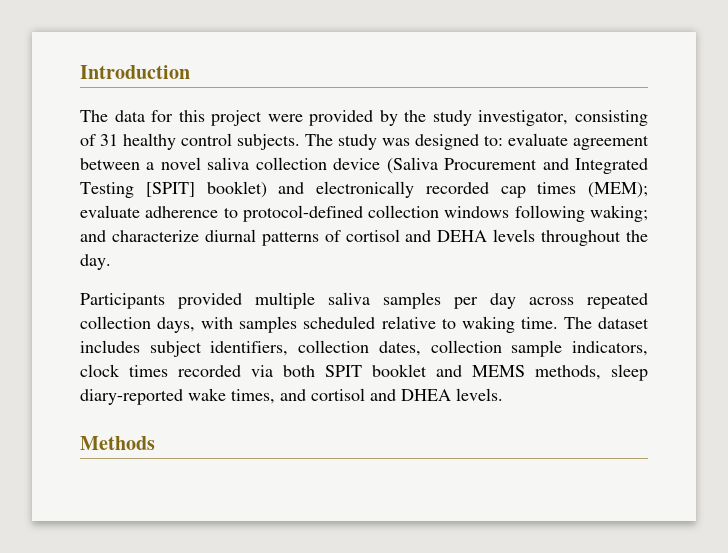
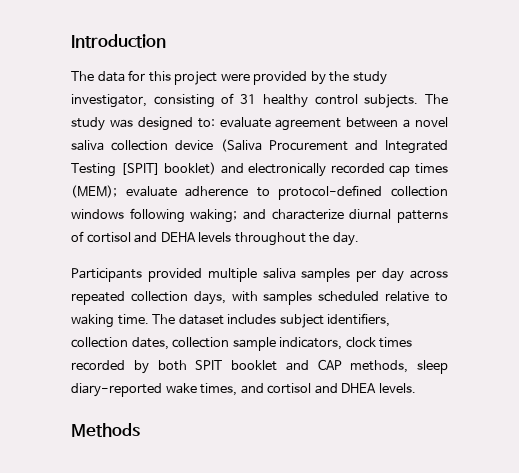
- The dataset includes subject identifiers, collection dates, collection sample indicators, clock times recorded via both SPIT booklet and MEMS methods, sleep diary-reported wake times, and cortisol and DHEA levels.
+ The dataset includes subject identifiers, collection dates, collection sample indicators, clock times recorded by both SPIT booklet and CAP methods, sleep diary-reported wake times, and cortisol and DHEA levels.

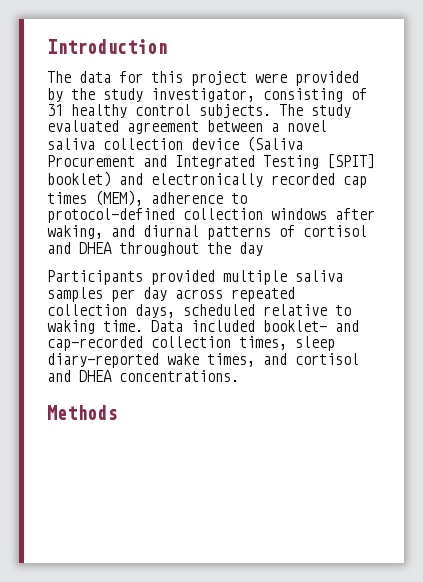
- The study was designed to: evaluate agreement between a novel saliva collection device (Saliva Procurement and Integrated Testing [SPIT] booklet) and electronically recorded cap times (MEM); evaluate adherence to protocol-defined collection windows following waking; and characterize diurnal patterns of cortisol and DEHA levels throughout the day.
+ The study evaluated agreement between a novel saliva collection device (Saliva Procurement and Integrated Testing [SPIT] booklet) and electronically recorded cap times (MEM), adherence to protocol-defined collection windows after waking, and diurnal patterns of cortisol and DHEA throughout the day
- Participants provided multiple saliva samples per day across repeated collection days, with samples scheduled relative to waking time.
+ Participants provided multiple saliva samples per day across repeated collection days, scheduled relative to waking time.
- The dataset includes subject identifiers, collection dates, collection sample indicators, clock times recorded by both SPIT booklet and CAP methods, sleep diary-reported wake times, and cortisol and DHEA levels.
+ Data included booklet- and cap-recorded collection times, sleep diary-reported wake times, and cortisol and DHEA concentrations.

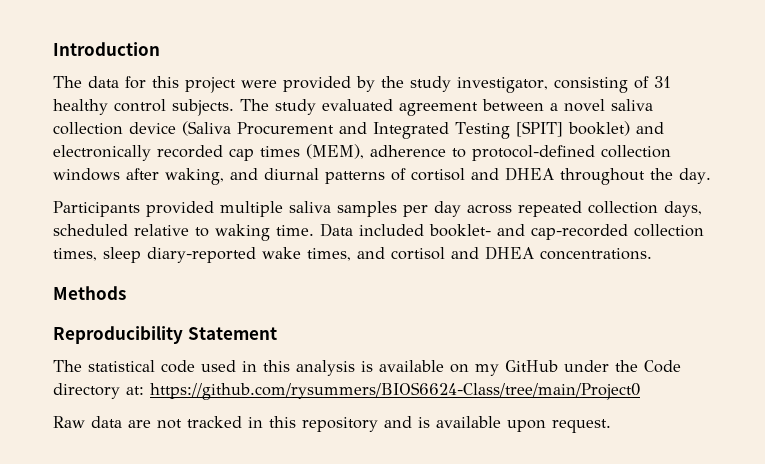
- The study evaluated agreement between a novel saliva collection device (Saliva Procurement and Integrated Testing [SPIT] booklet) and electronically recorded cap times (MEM), adherence to protocol-defined collection windows after waking, and diurnal patterns of cortisol and DHEA throughout the day
+ The study evaluated agreement between a novel saliva collection device (Saliva Procurement and Integrated Testing [SPIT] booklet) and electronically recorded cap times (MEM), adherence to protocol-defined collection windows after waking, and diurnal patterns of cortisol and DHEA throughout the day.
+ Reproducibility Statement
+ The statistical code used in this analysis is available on my GitHub under the Code directory at: https://github.com/rysummers/BIOS6624-Class/tree/main/Project0
+ Raw data are not tracked in this repository and is available upon request.

